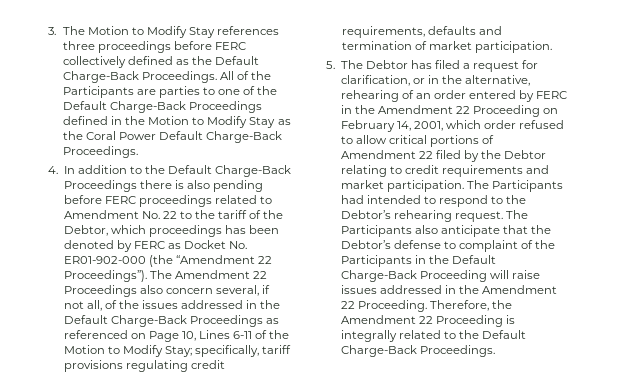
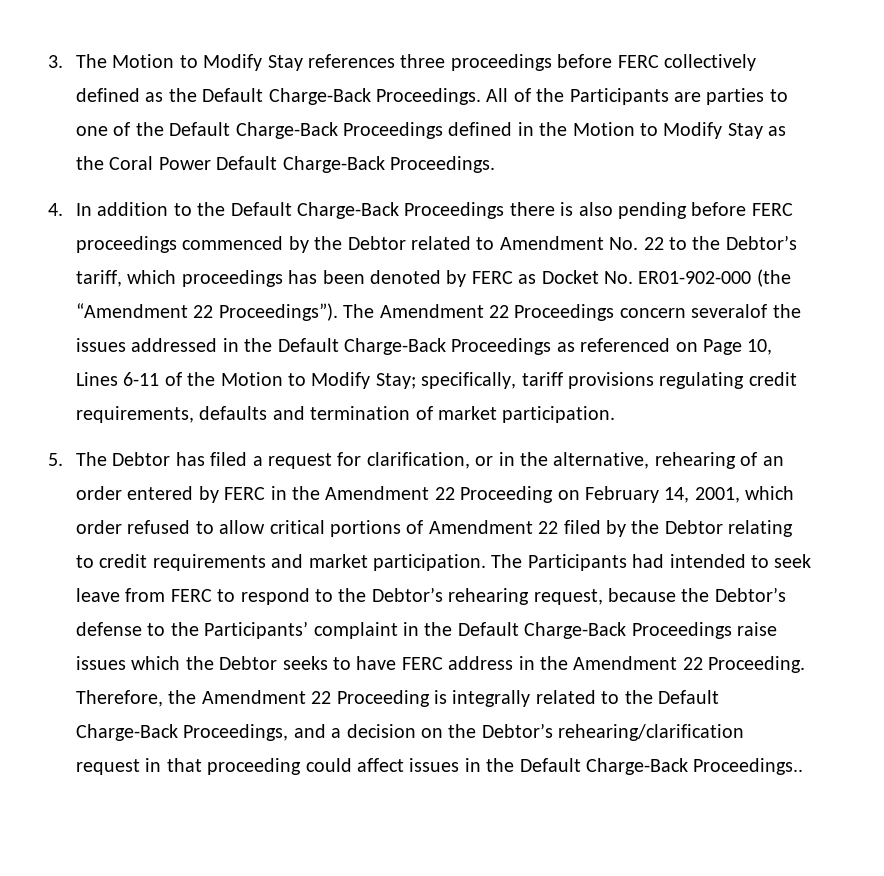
- 4. In addition to the Default Charge-Back Proceedings there is also pending before FERC proceedings related to Amendment No. 22 to the tariff of the Debtor, which proceedings has been denoted by FERC as Docket No. ER01-902-000 (the “Amendment 22 Proceedings”).
+ 4. In addition to the Default Charge-Back Proceedings there is also pending before FERC proceedings commenced by the Debtor related to Amendment No. 22 to the Debtor’s tariff, which proceedings has been denoted by FERC as Docket No. ER01-902-000 (the “Amendment 22 Proceedings”).
- The Amendment 22 Proceedings also concern several, if not all, of the issues addressed in the Default Charge-Back Proceedings as referenced on Page 10, Lines 6-11 of the Motion to Modify Stay; specifically, tariff provisions regulating credit requirements, defaults and termination of market participation.
+ The Amendment 22 Proceedings concern severalof the issues addressed in the Default Charge-Back Proceedings as referenced on Page 10, Lines 6-11 of the Motion to Modify Stay; specifically, tariff provisions regulating credit requirements, defaults and termination of market participation.
- The Participants had intended to respond to the Debtor’s rehearing request. The Participants also anticipate that the Debtor’s defense to complaint of the Participants in the Default Charge-Back Proceeding will raise issues addressed in the Amendment 22 Proceeding.
+ The Participants had intended to seek leave from FERC to respond to the Debtor’s rehearing request, because the Debtor’s defense to the Participants’ complaint in the Default Charge-Back Proceedings raise issues which the Debtor seeks to have FERC address in the Amendment 22 Proceeding.
- Therefore, the Amendment 22 Proceeding is integrally related to the Default Charge-Back Proceedings.
+ Therefore, the Amendment 22 Proceeding is integrally related to the Default Charge-Back Proceedings, and a decision on the Debtor’s rehearing/clarification request in that proceeding could affect issues in the Default Charge-Back Proceedings..

